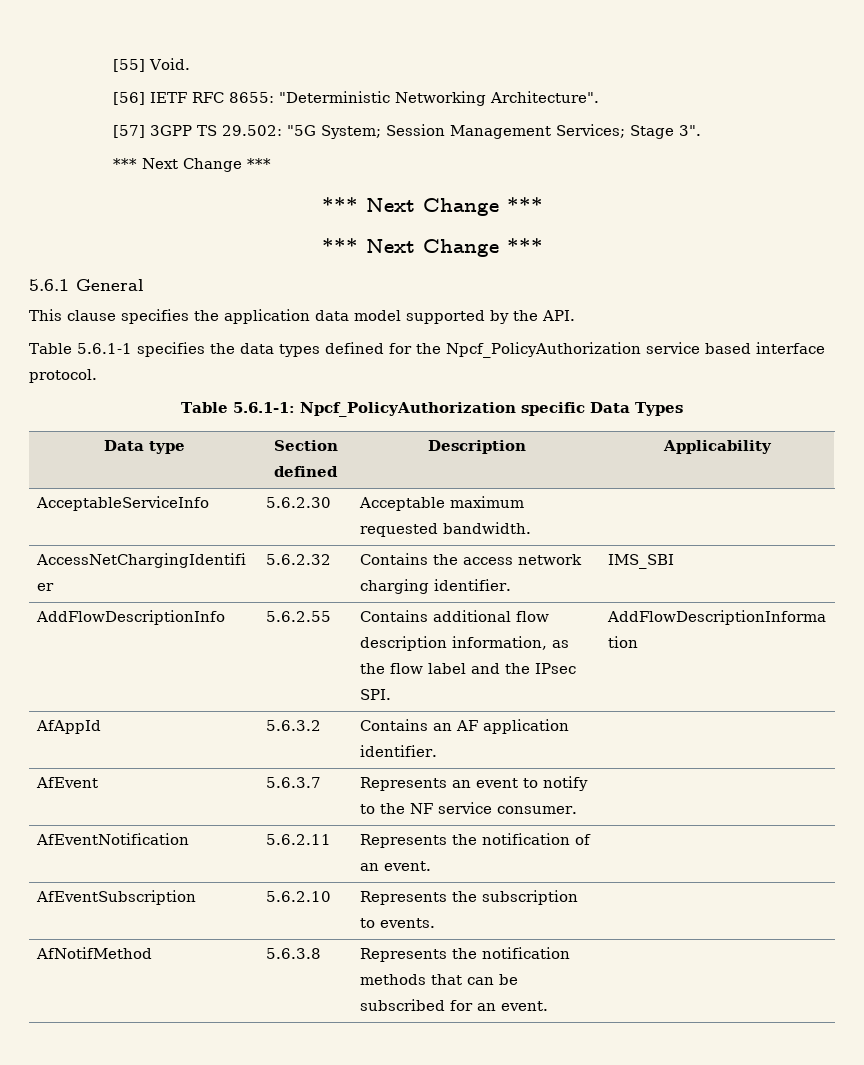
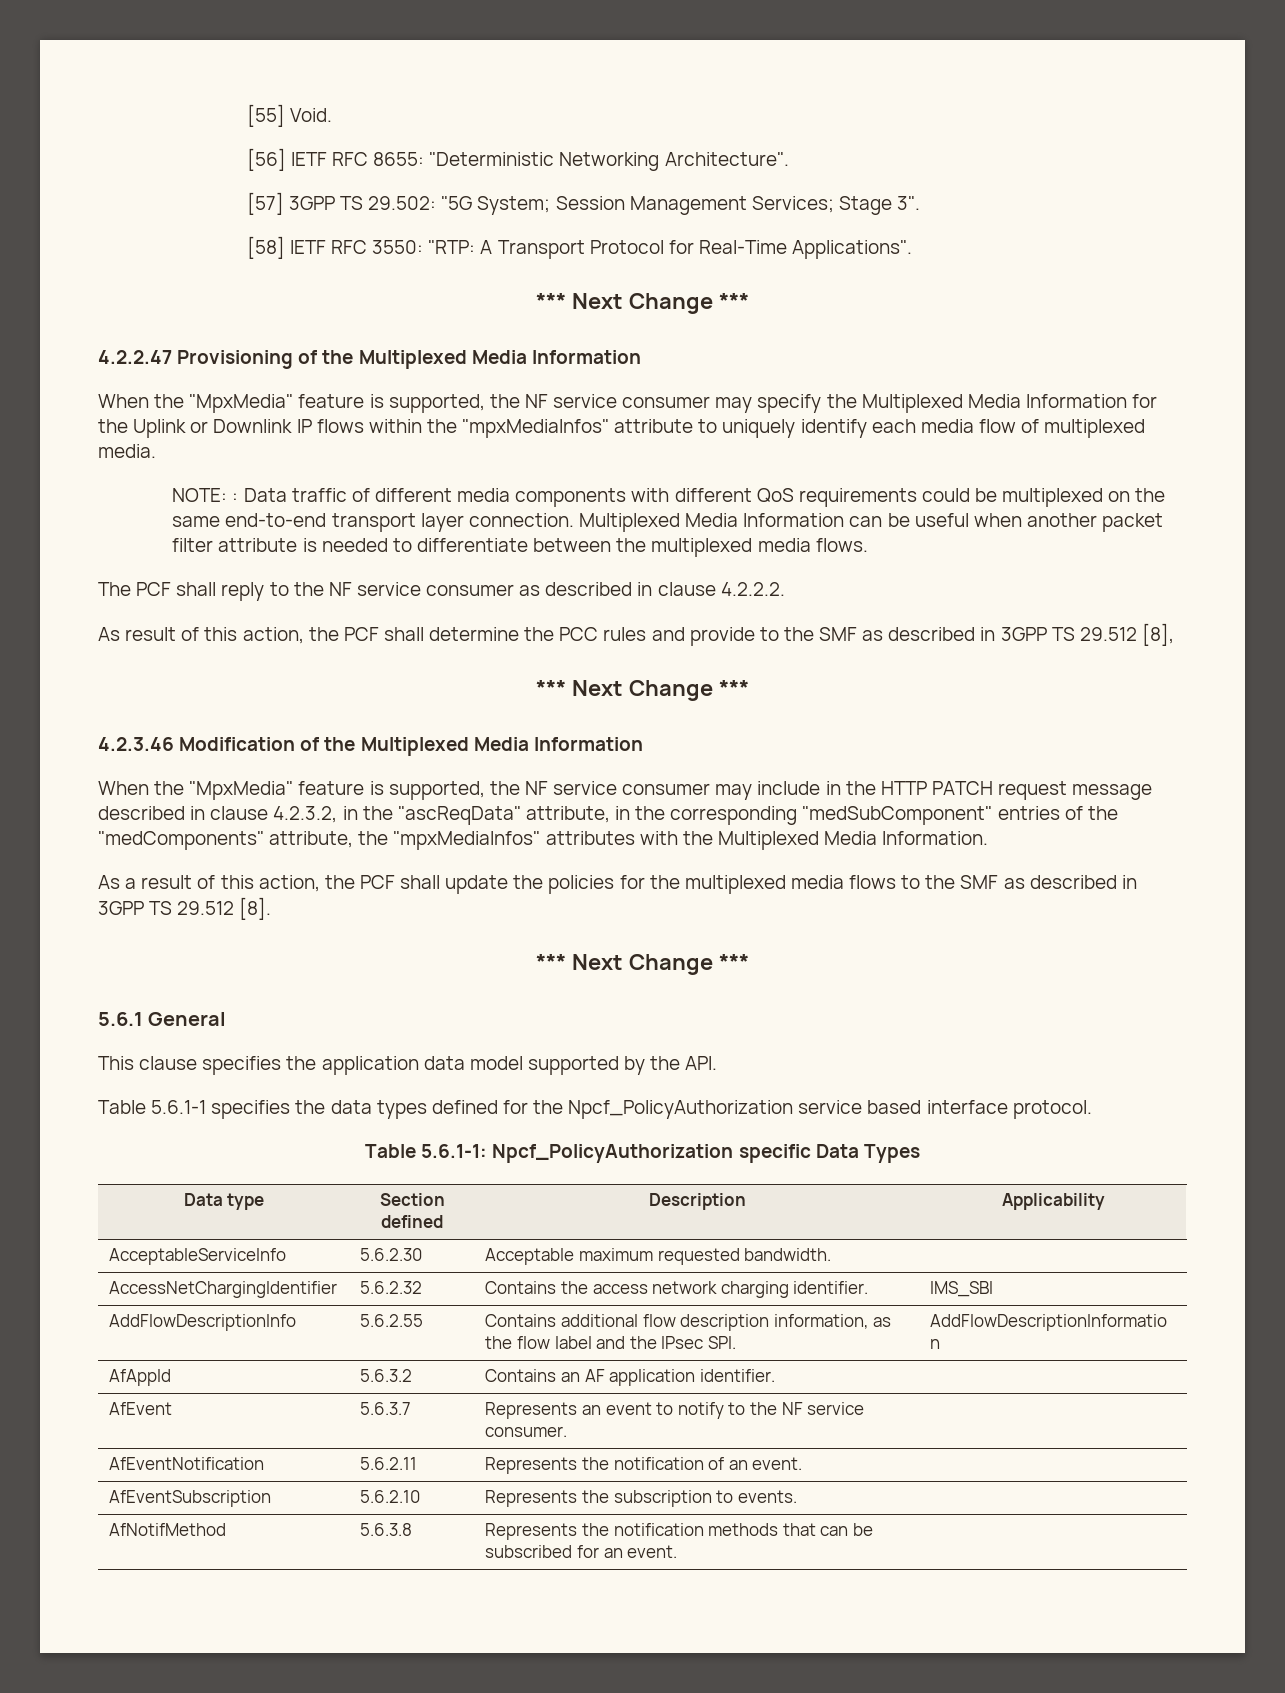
  [57] 3GPP TS 29.502: "5G System; Session Management Services; Stage 3".
+ [58] IETF RFC 3550: "RTP: A Transport Protocol for Real-Time Applications".
  *** Next Change ***
+ 4.2.2.47 Provisioning of the Multiplexed Media Information
+ When the "MpxMedia" feature is supported, the NF service consumer may specify the Multiplexed Media Information for the Uplink or Downlink IP flows within the "mpxMediaInfos" attribute to uniquely identify each media flow of multiplexed media.
+ NOTE: : Data traffic of different media components with different QoS requirements could be multiplexed on the same end-to-end transport layer connection. Multiplexed Media Information can be useful when another packet filter attribute is needed to differentiate between the multiplexed media flows.
+ The PCF shall reply to the NF service consumer as described in clause 4.2.2.2.
+ As result of this action, the PCF shall determine the PCC rules and provide to the SMF as described in 3GPP TS 29.512 [8],
  *** Next Change ***
+ 4.2.3.46 Modification of the Multiplexed Media Information
+ When the "MpxMedia" feature is supported, the NF service consumer may include in the HTTP PATCH request message described in clause 4.2.3.2, in the "ascReqData" attribute, in the corresponding "medSubComponent" entries of the "medComponents" attribute, the "mpxMediaInfos" attributes with the Multiplexed Media Information.
+ As a result of this action, the PCF shall update the policies for the multiplexed media flows to the SMF as described in 3GPP TS 29.512 [8].

